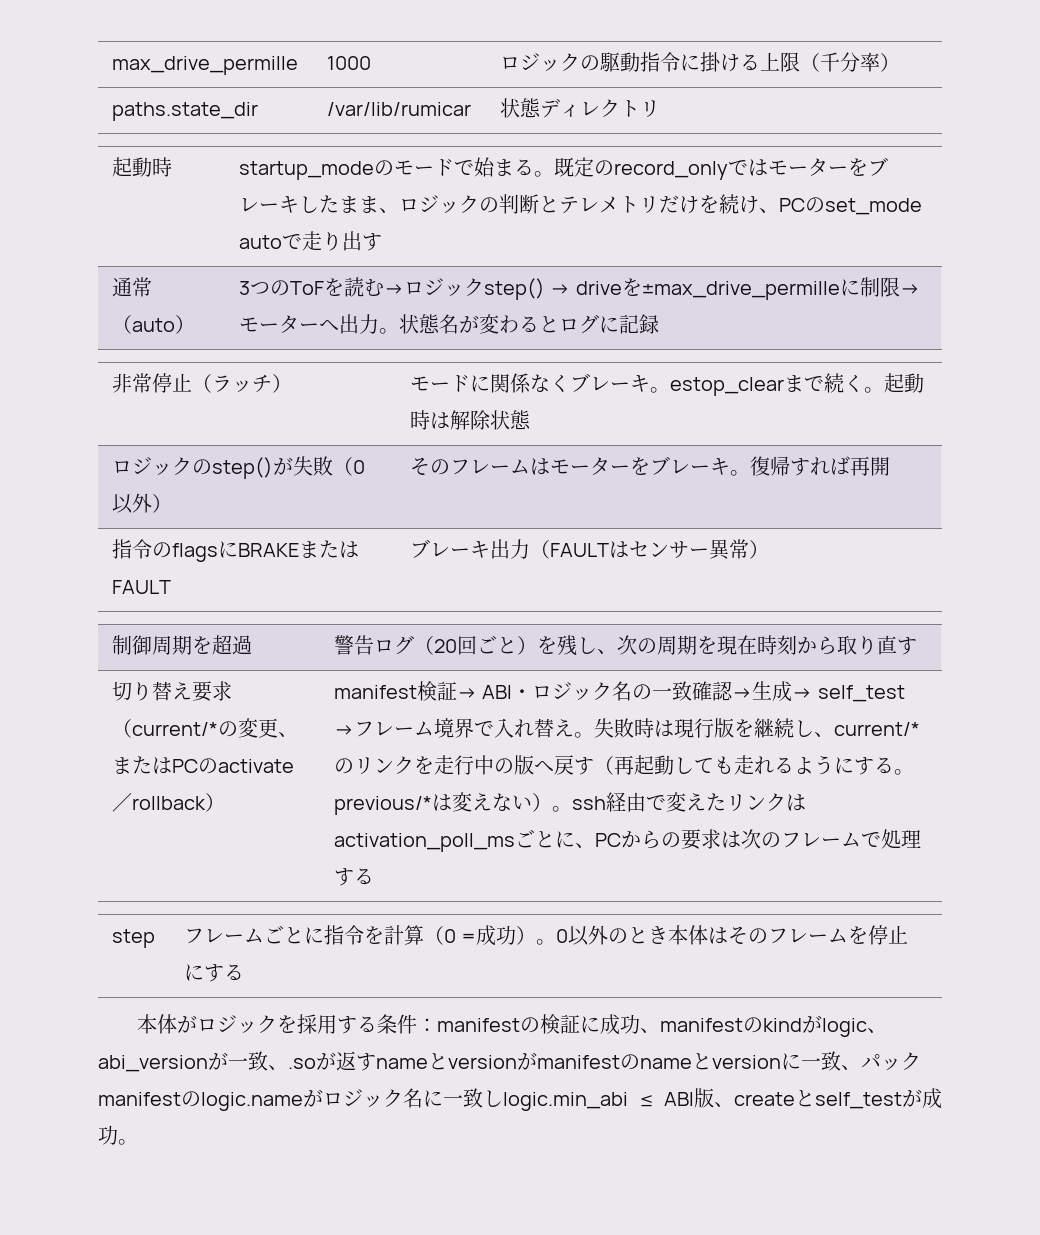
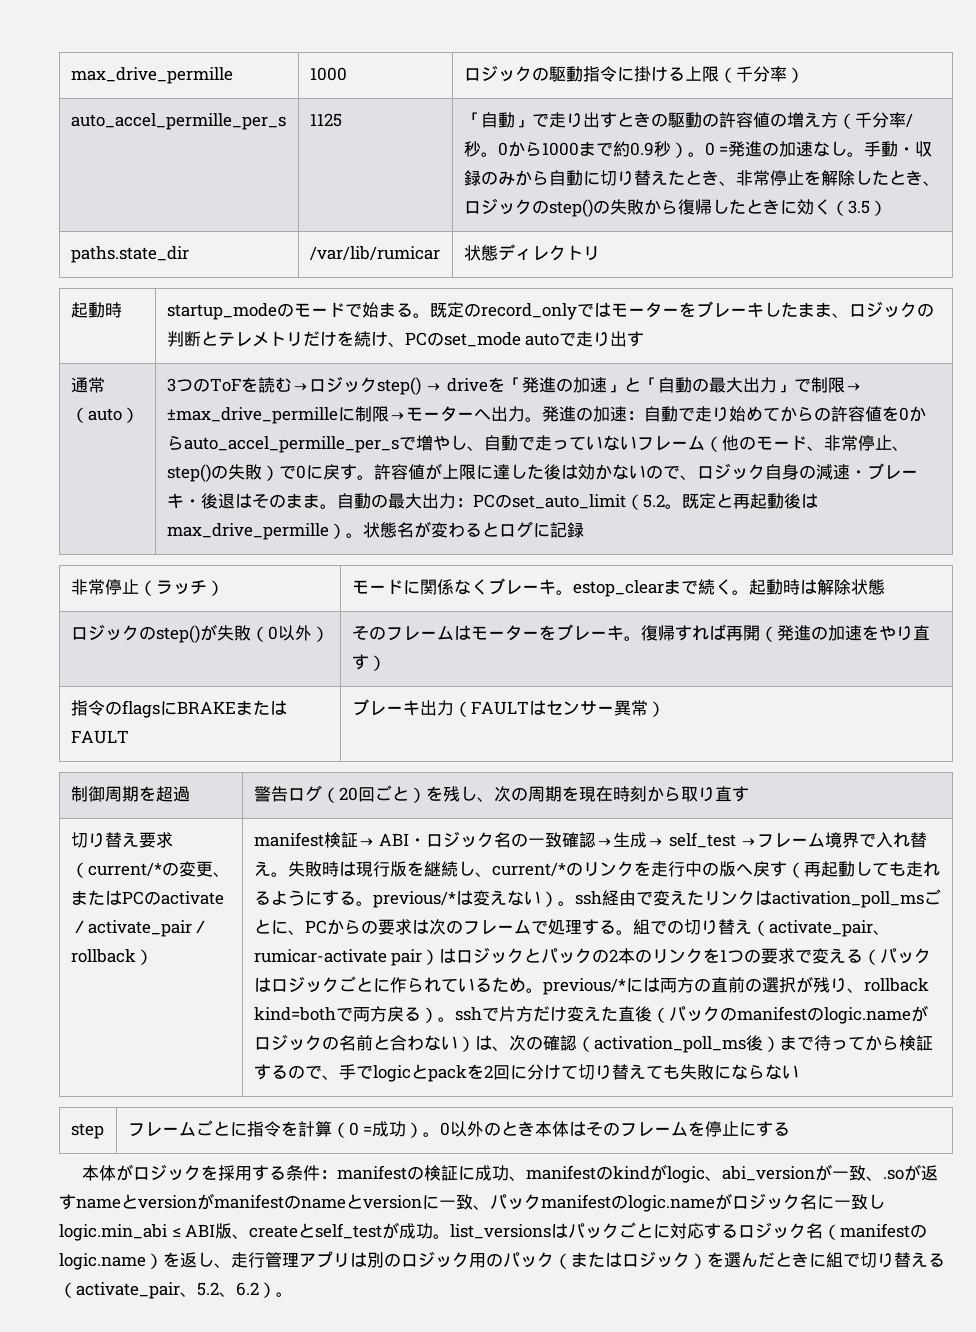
+ auto_accel_permille_per_s | 1125 | 「自動」で走り出すときの駆動の許容値の増え方（千分率/秒。0から1000まで約0.9秒）。0 =発進の加速なし。手動・収録のみから自動に切り替えたとき、非常停止を解除したとき、ロジックのstep()の失敗から復帰したときに効く（3.5）
- 3つのToFを読む→ロジックstep() → driveを±max_drive_permilleに制限→モーターへ出力。
+ 3つのToFを読む→ロジックstep() → driveを「発進の加速」と「自動の最大出力」で制限→ ±max_drive_permilleに制限→モーターへ出力。
+ 発進の加速：自動で走り始めてからの許容値を0からauto_accel_permille_per_sで増やし、自動で走っていないフレーム（他のモード、非常停止、step()の失敗）で0に戻す。許容値が上限に達した後は効かないので、ロジック自身の減速・ブレーキ・後退はそのまま。自動の最大出力：PCのset_auto_limit（5.2。既定と再起動後はmax_drive_permille）。
- ロジックのstep()が失敗（0以外） | そのフレームはモーターをブレーキ。復帰すれば再開
+ ロジックのstep()が失敗（0以外） | そのフレームはモーターをブレーキ。復帰すれば再開（発進の加速をやり直す）
- 切り替え要求（current/*の変更、またはPCのactivate／rollback）
+ 切り替え要求（current/*の変更、またはPCのactivate／activate_pair／rollback）
- 失敗時は現行版を継続し、current/*のリンクを走行中の版へ戻す（再起動しても走れるようにする。previous/*は変えない）。ssh経由で変えたリンクはactivation_poll_msごとに、PCからの要求は次のフレームで処理する
+ 失敗時は現行版を継続し、current/*のリンクを走行中の版へ戻す（再起動しても走れるようにする。previous/*は変えない）。ssh経由で変えたリンクはactivation_poll_msごとに、PCからの要求は次のフレームで処理する。組での切り替え（activate_pair、rumicar-activate pair）はロジックとパックの2本のリンクを1つの要求で変える（パックはロジックごとに作られているため。previous/*には両方の直前の選択が残り、rollback kind=bothで両方戻る）。sshで片方だけ変えた直後（パックのmanifestのlogic.nameがロジックの名前と合わない）は、次の確認（activation_poll_ms後）まで待ってから検証するので、手でlogicとpackを2回に分けて切り替えても失敗にならない
- 本体がロジックを採用する条件：manifestの検証に成功、manifestのkindがlogic、abi_versionが一致、.soが返すnameとversionがmanifestのnameとversionに一致、パックmanifestのlogic.nameがロジック名に一致しlogic.min_abi ≤ ABI版、createとself_testが成功。
+ 本体がロジックを採用する条件：manifestの検証に成功、manifestのkindがlogic、abi_versionが一致、.soが返すnameとversionがmanifestのnameとversionに一致、パックmanifestのlogic.nameがロジック名に一致しlogic.min_abi ≤ ABI版、createとself_testが成功。list_versionsはパックごとに対応するロジック名（manifestのlogic.name）を返し、走行管理アプリは別のロジック用のパック（またはロジック）を選んだときに組で切り替える（activate_pair、5.2、6.2）。

